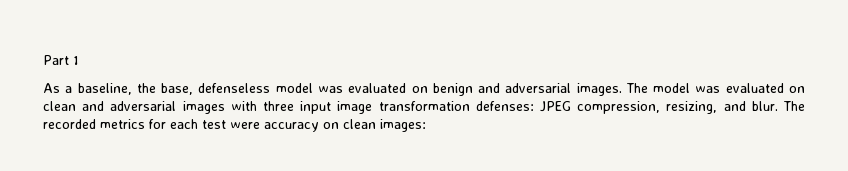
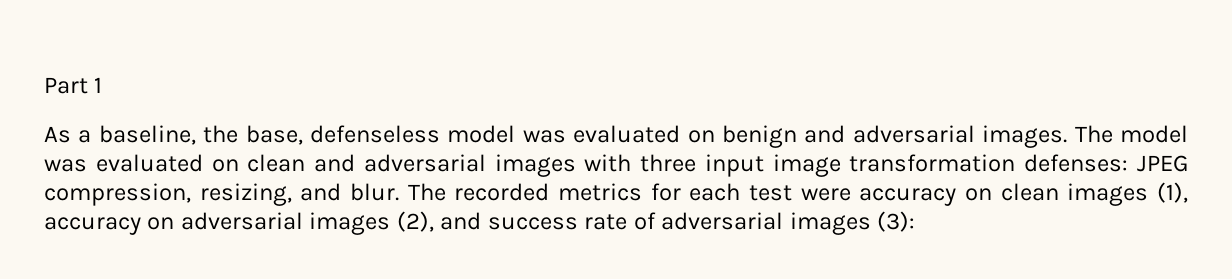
- The recorded metrics for each test were accuracy on clean images:
+ The recorded metrics for each test were accuracy on clean images (1), accuracy on adversarial images (2), and success rate of adversarial images (3):

